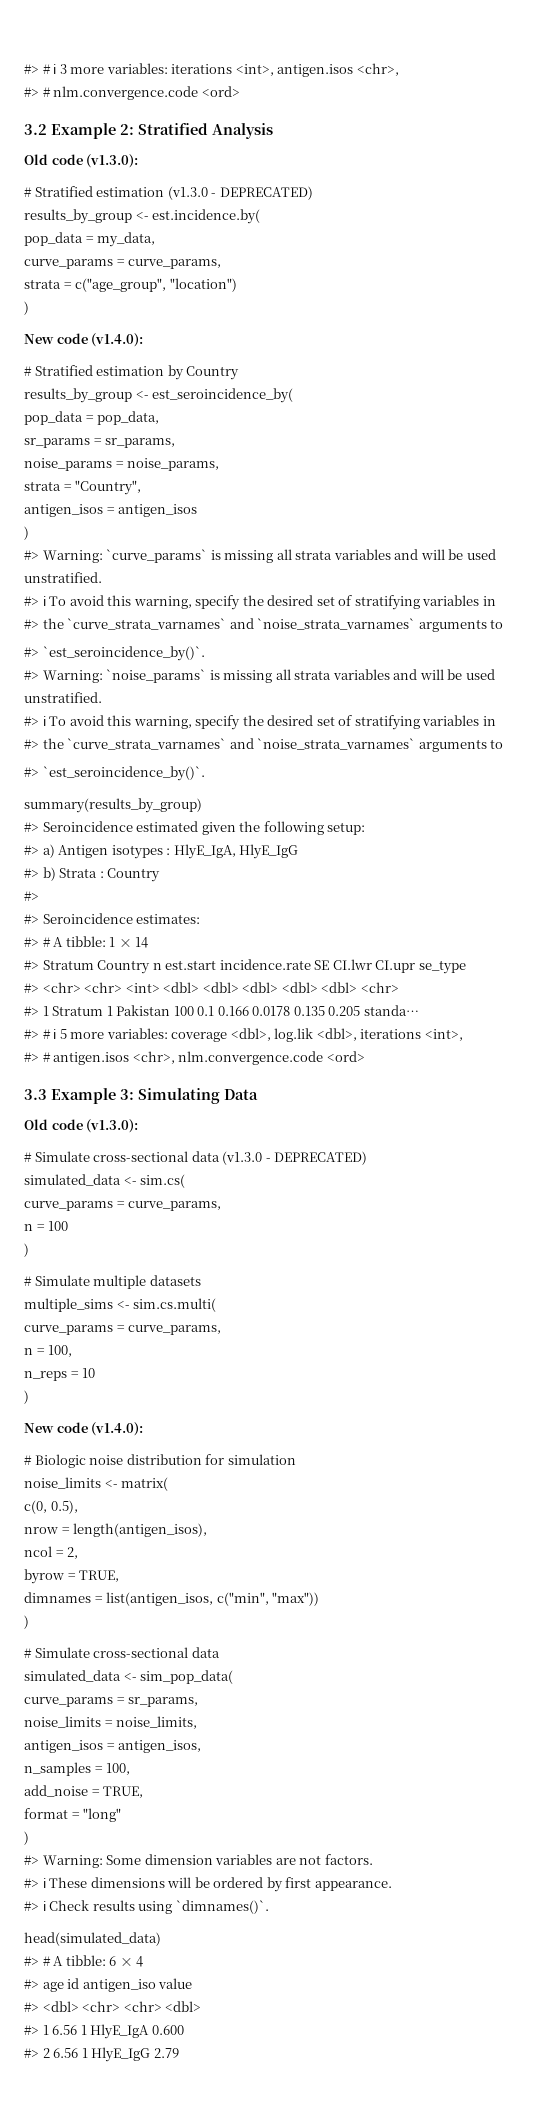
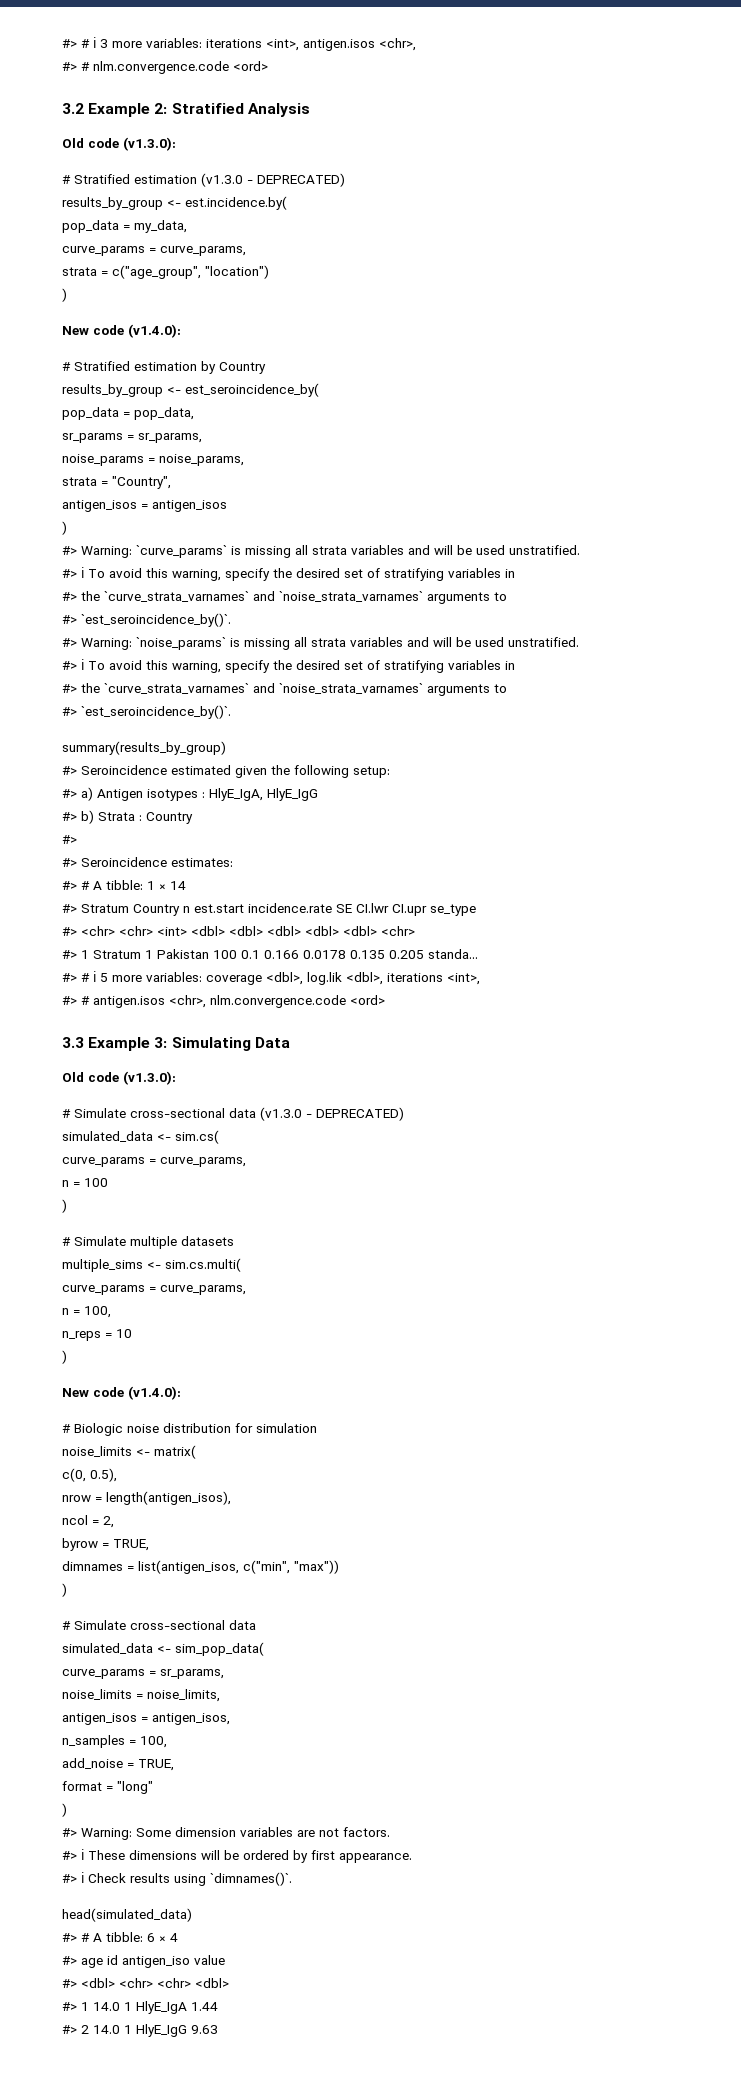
- #> 1 6.56 1 HlyE_IgA 0.600
+ #> 1 14.0 1 HlyE_IgA 1.44
- #> 2 6.56 1 HlyE_IgG 2.79
+ #> 2 14.0 1 HlyE_IgG 9.63

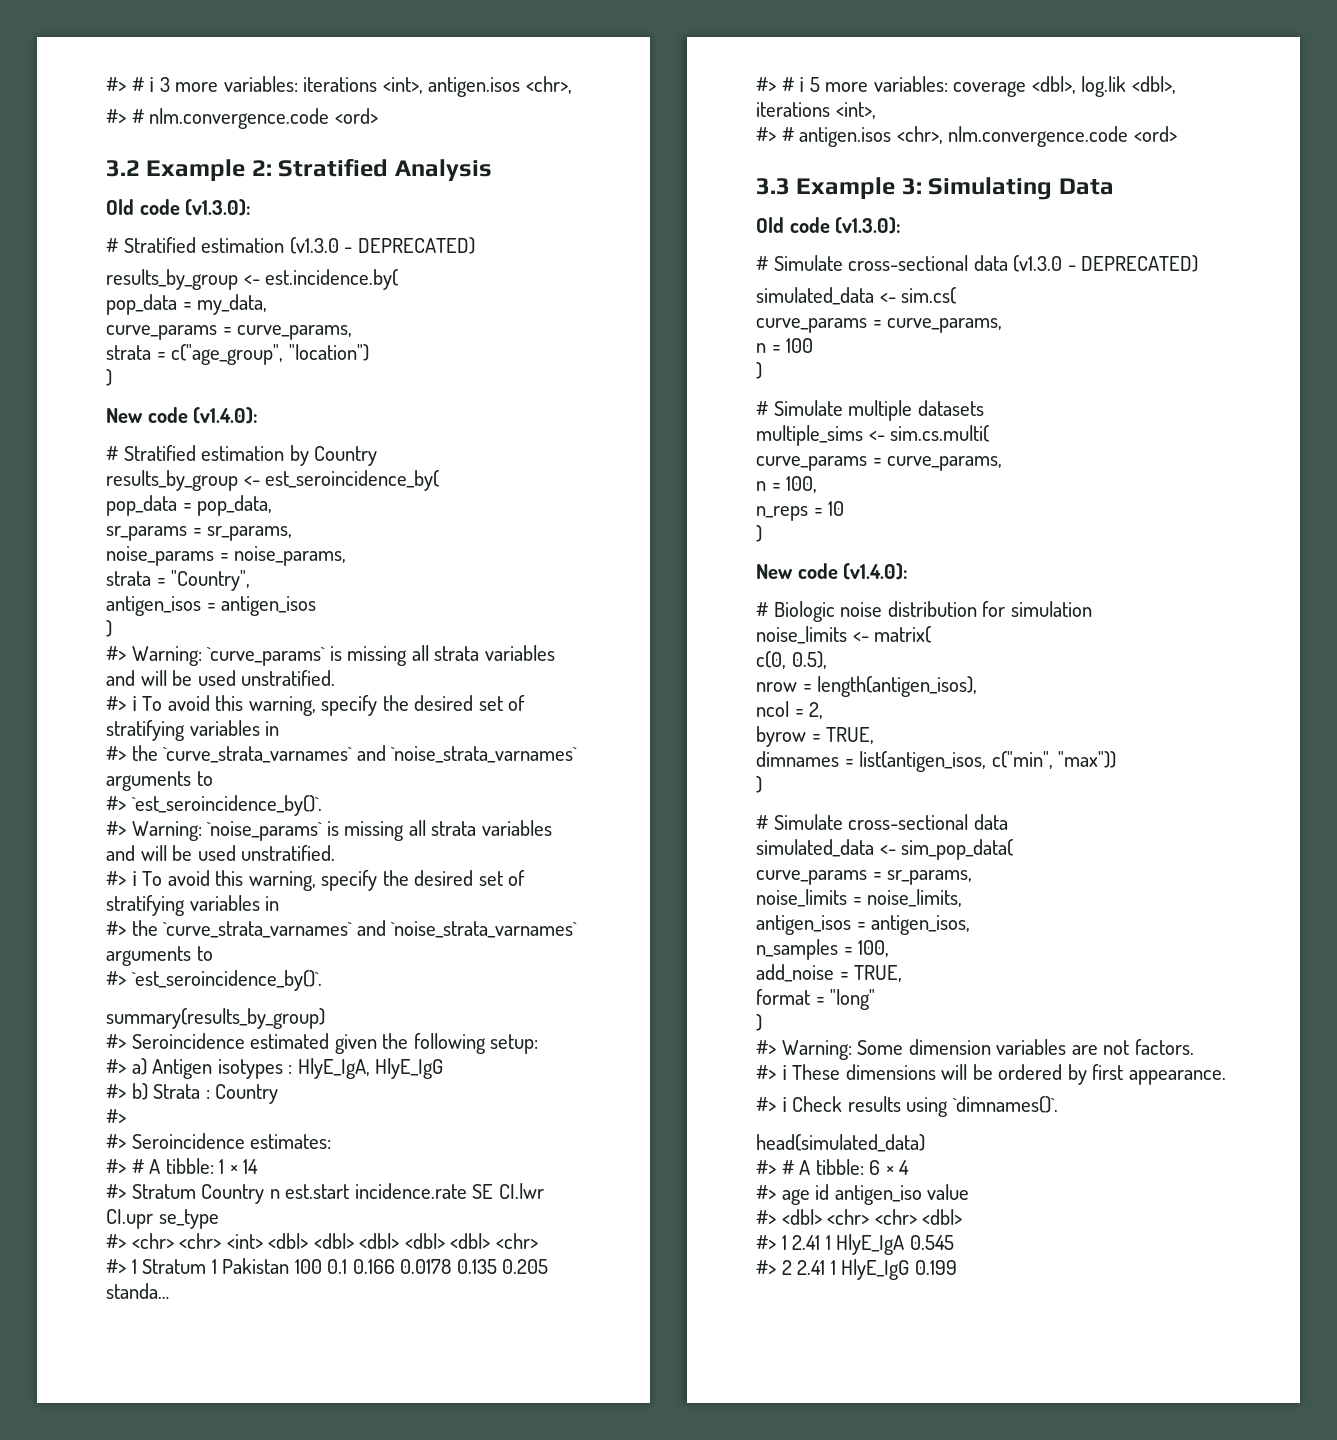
- #> 1 14.0 1 HlyE_IgA 1.44
+ #> 1 2.41 1 HlyE_IgA 0.545
- #> 2 14.0 1 HlyE_IgG 9.63
+ #> 2 2.41 1 HlyE_IgG 0.199

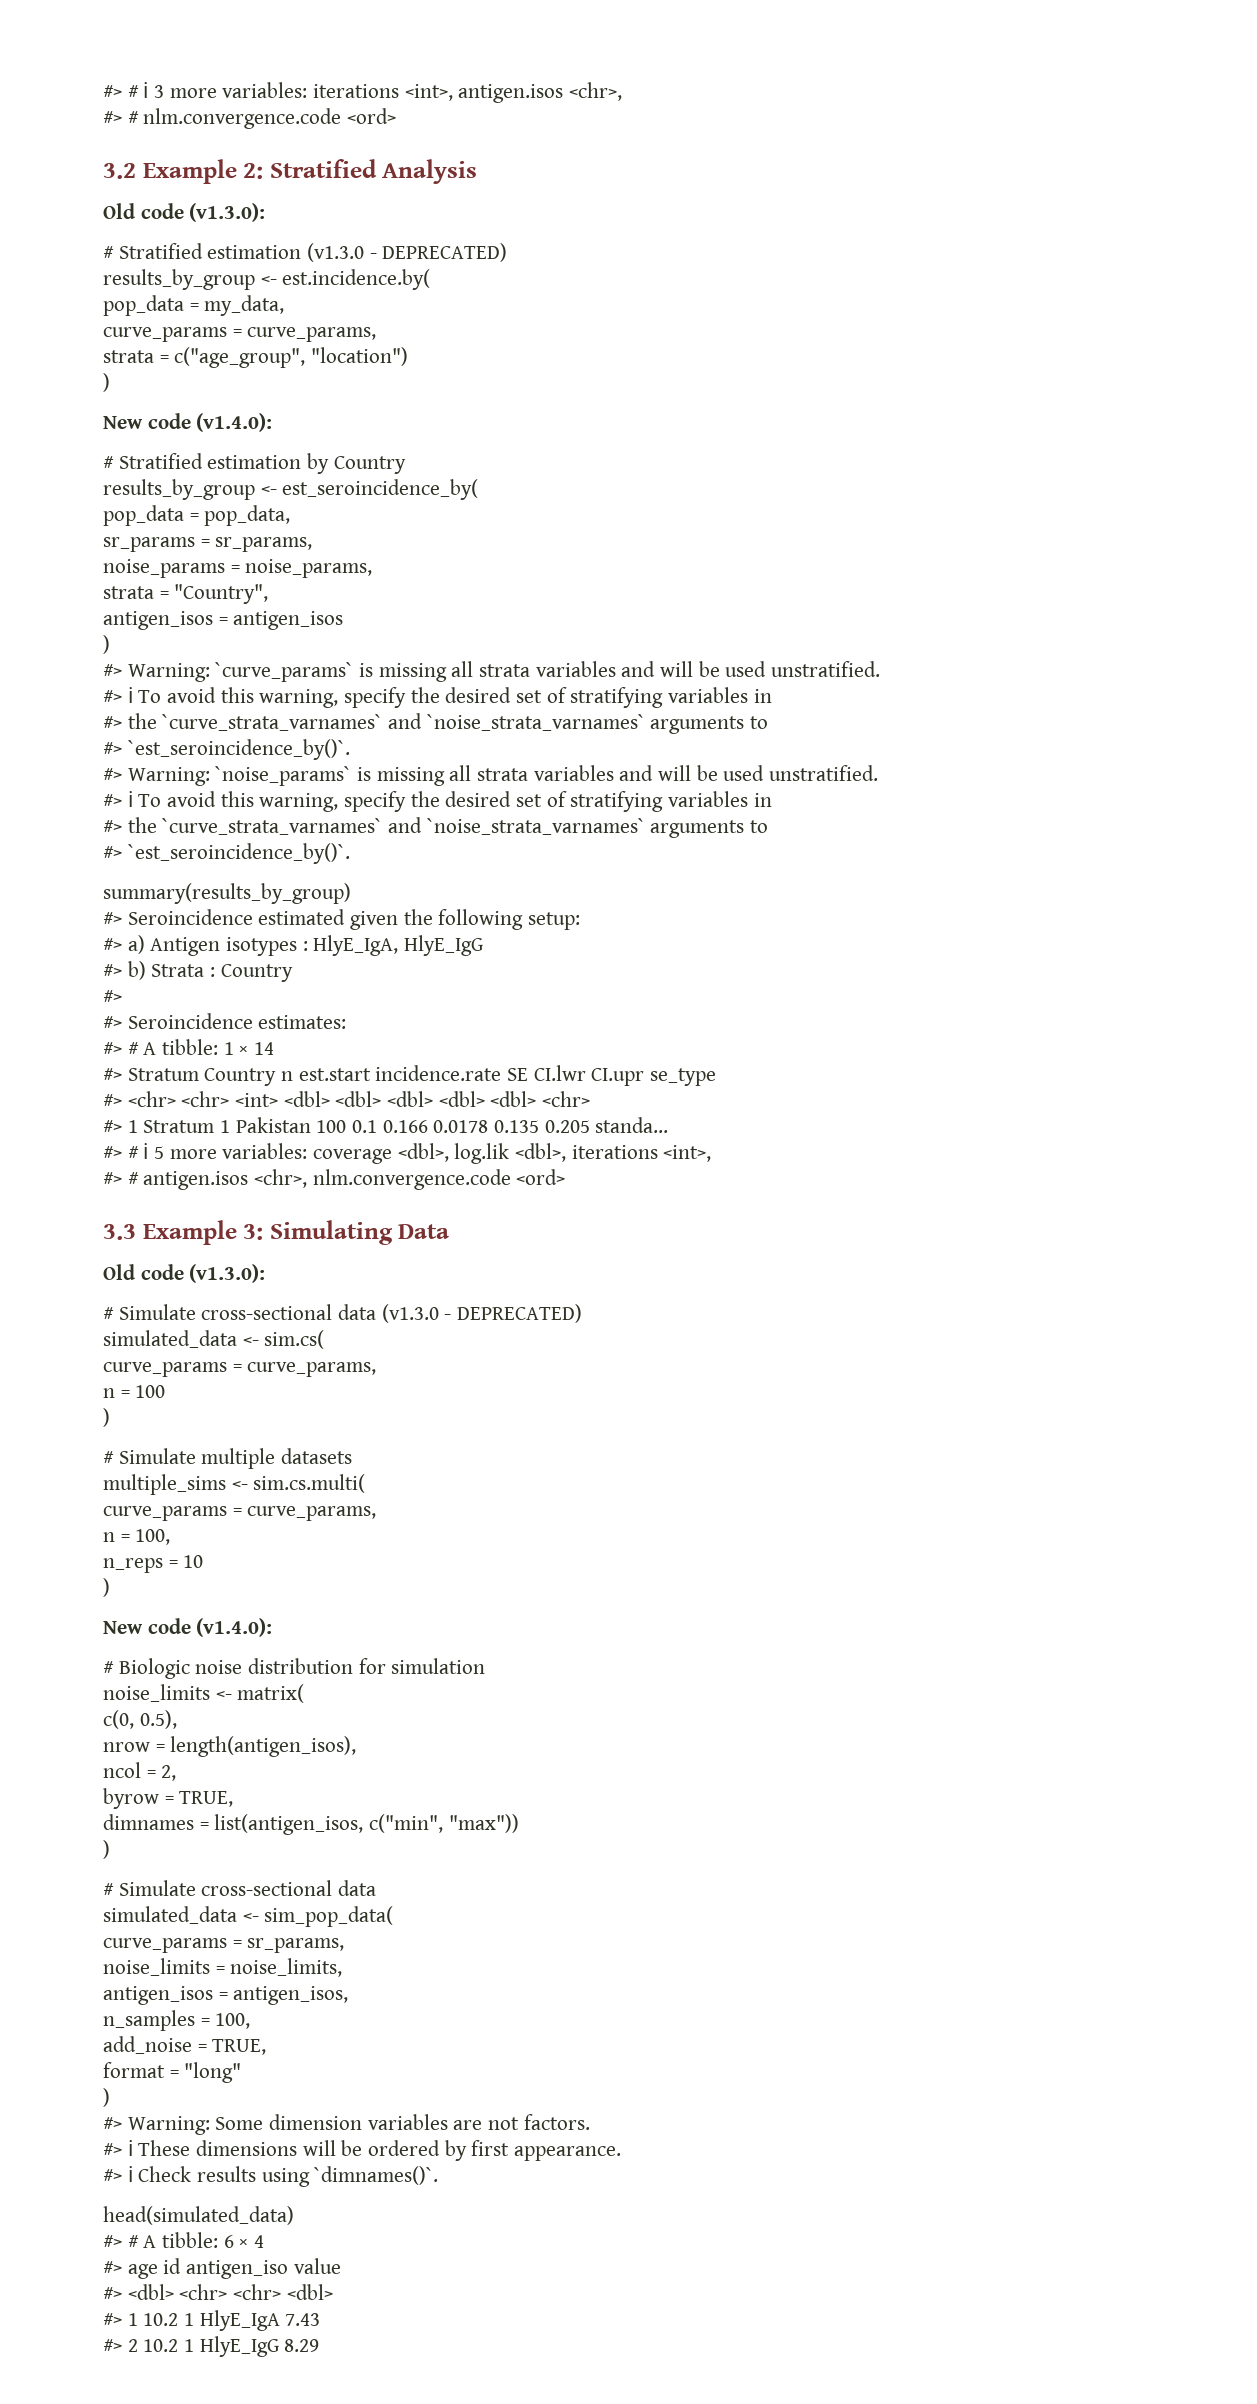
- #> 1 2.41 1 HlyE_IgA 0.545
+ #> 1 10.2 1 HlyE_IgA 7.43
- #> 2 2.41 1 HlyE_IgG 0.199
+ #> 2 10.2 1 HlyE_IgG 8.29

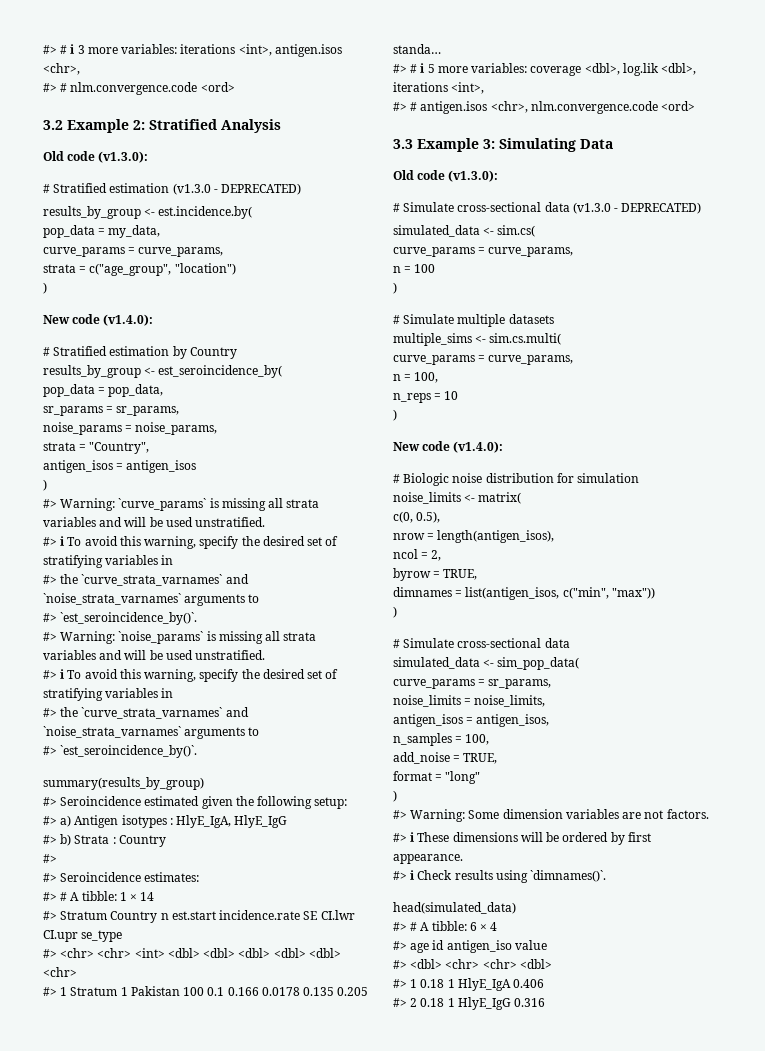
- #> 1 10.2 1 HlyE_IgA 7.43
+ #> 1 0.18 1 HlyE_IgA 0.406
- #> 2 10.2 1 HlyE_IgG 8.29
+ #> 2 0.18 1 HlyE_IgG 0.316

